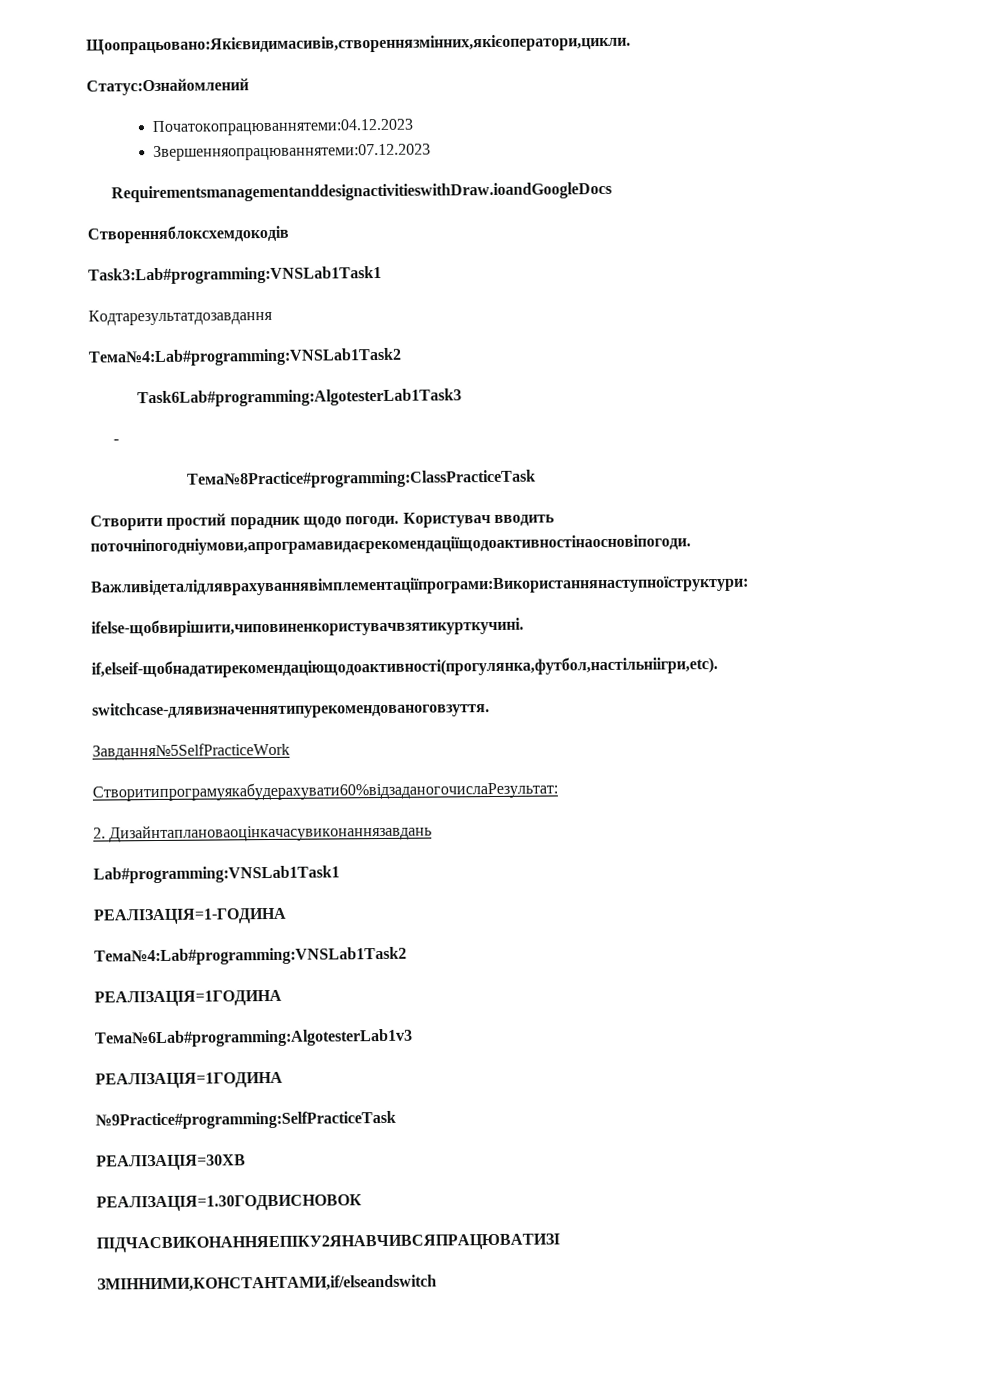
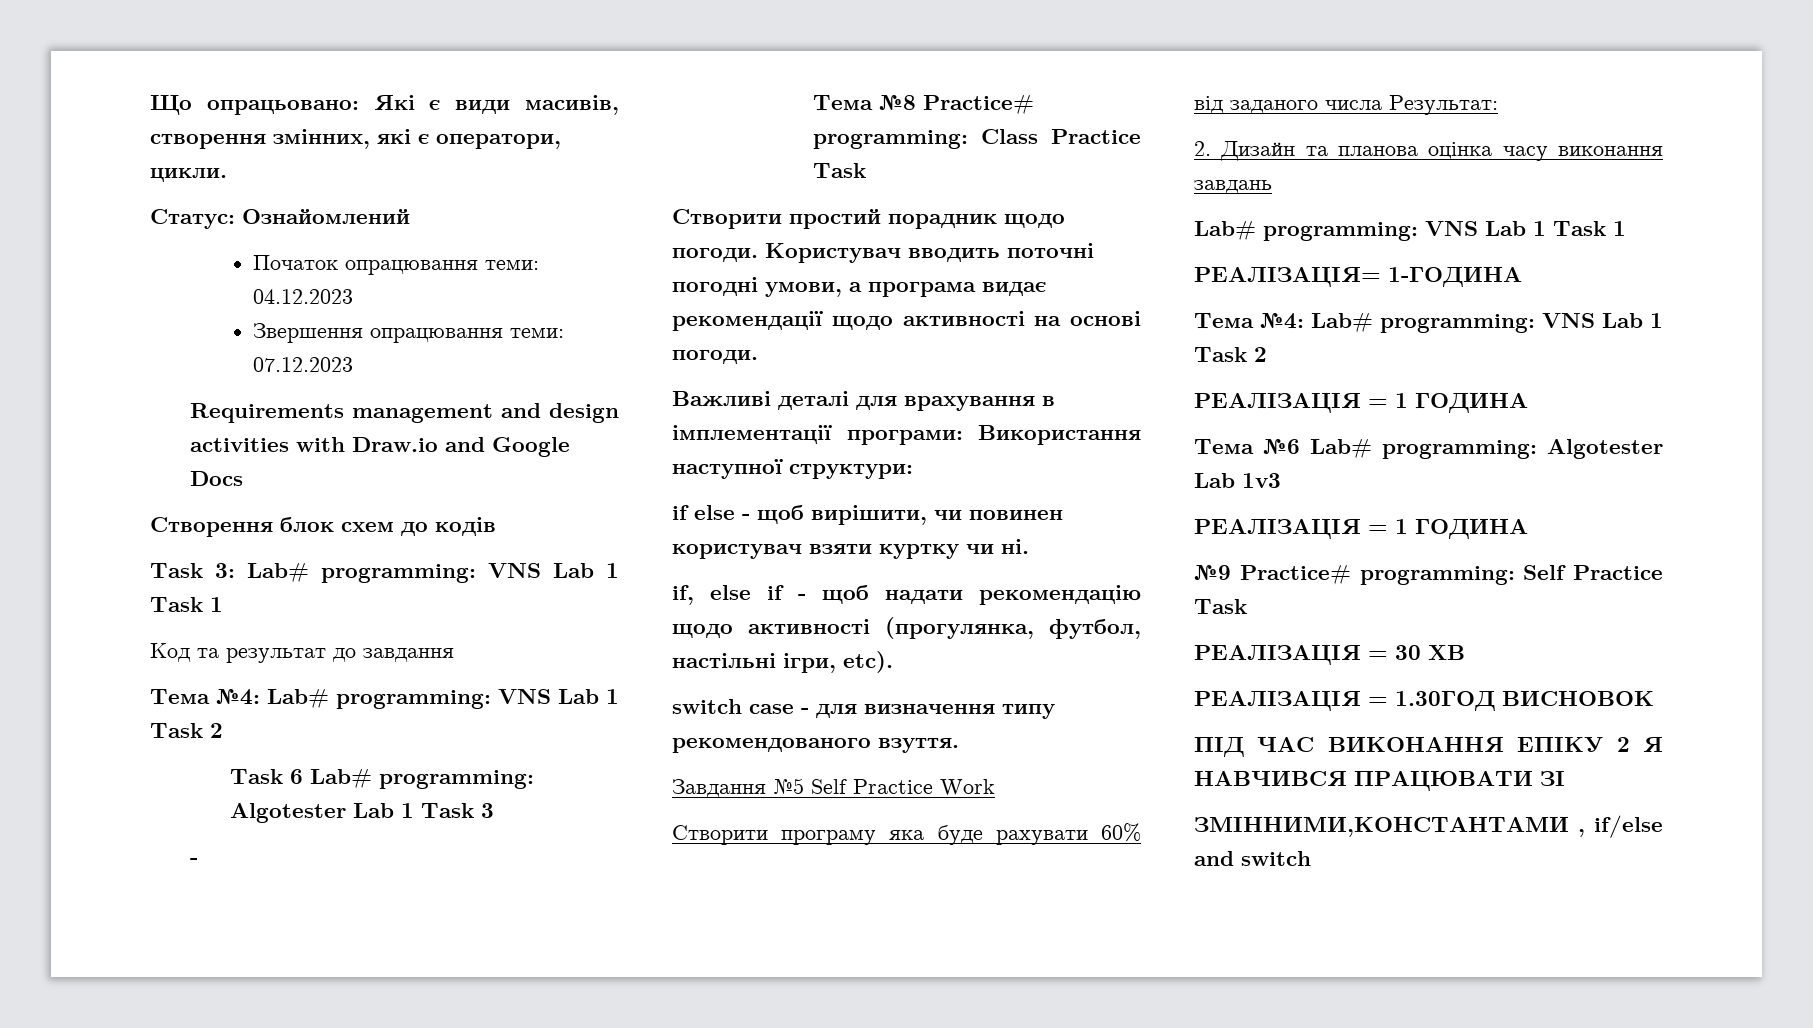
- Щоопрацьовано:Якієвидимасивів,створеннязмінних,якієоператори,цикли.
- Статус:Ознайомлений
- Початокопрацюваннятеми:04.12.2023
- Звершенняопрацюваннятеми:07.12.2023
- RequirementsmanagementanddesignactivitieswithDraw.ioandGoogleDocs
- Створенняблоксхемдокодів
- Task3:Lab#programming:VNSLab1Task1
- Кодтарезультатдозавдання
- Тема№4:Lab#programming:VNSLab1Task2
- Task6Lab#programming:AlgotesterLab1Task3
+ Що опрацьовано: Які є види масивів, створення змінних, які є оператори, цикли.
+ Статус: Ознайомлений
+ Початок опрацювання теми: 04.12.2023
+ Звершення опрацювання теми: 07.12.2023
+ Requirements management and design activities with Draw.io and Google Docs
+ Створення блок схем до кодів
+ Task 3: Lab# programming: VNS Lab 1 Task 1
+ Код та результат до завдання
+ Тема №4: Lab# programming: VNS Lab 1 Task 2
+ Task 6 Lab# programming: Algotester Lab 1 Task 3
  -
- Тема№8Practice#programming:ClassPracticeTask
+ Тема №8 Practice# programming: Class Practice Task
- Користувач вводить поточніпогодніумови,апрограмавидаєрекомендаціїщодоактивностінаосновіпогоди.
- Важливідеталідляврахуваннявімплементаціїпрограми:Використаннянаступноїструктури:
- ifelse-щобвирішити,чиповиненкористувачвзятикурткучині.
- if,elseif-щобнадатирекомендаціющодоактивності(прогулянка,футбол,настільніігри,etc).
- switchcase-длявизначеннятипурекомендованоговзуття.
- Завдання№5SelfPracticeWork
- Створитипрограмуякабудерахувати60%відзаданогочислаРезультат:
- 2. Дизайнтаплановаоцінкачасувиконаннязавдань
- Lab#programming:VNSLab1Task1
- РЕАЛІЗАЦІЯ=1-ГОДИНА
- Тема№4:Lab#programming:VNSLab1Task2
- РЕАЛІЗАЦІЯ=1ГОДИНА
- Тема№6Lab#programming:AlgotesterLab1v3
- РЕАЛІЗАЦІЯ=1ГОДИНА
- №9Practice#programming:SelfPracticeTask
- РЕАЛІЗАЦІЯ=30ХВ
- РЕАЛІЗАЦІЯ=1.30ГОДВИСНОВОК
- ПІДЧАСВИКОНАННЯЕПІКУ2ЯНАВЧИВСЯПРАЦЮВАТИЗІ
- ЗМІННИМИ,КОНСТАНТАМИ,if/elseandswitch
+ Користувач вводить поточні погодні умови, а програма видає рекомендації щодо активності на основі погоди.
+ Важливі деталі для врахування в імплементації програми: Використання наступної структури:
+ if else - щоб вирішити, чи повинен користувач взяти куртку чи ні.
+ if, else if - щоб надати рекомендацію щодо активності (прогулянка, футбол, настільні ігри, etc).
+ switch case - для визначення типу рекомендованого взуття.
+ Завдання №5 Self Practice Work
+ Створити програму яка буде рахувати 60% від заданого числа Результат:
+ 2. Дизайн та планова оцінка часу виконання завдань
+ Lab# programming: VNS Lab 1 Task 1
+ РЕАЛІЗАЦІЯ= 1-ГОДИНА
+ Тема №4: Lab# programming: VNS Lab 1 Task 2
+ РЕАЛІЗАЦІЯ = 1 ГОДИНА
+ Тема №6 Lab# programming: Algotester Lab 1v3
+ РЕАЛІЗАЦІЯ = 1 ГОДИНА
+ №9 Practice# programming: Self Practice Task
+ РЕАЛІЗАЦІЯ = 30 ХВ
+ РЕАЛІЗАЦІЯ = 1.30ГОД ВИСНОВОК
+ ПІД ЧАС ВИКОНАННЯ ЕПІКУ 2 Я НАВЧИВСЯ ПРАЦЮВАТИ ЗІ
+ ЗМІННИМИ,КОНСТАНТАМИ , if/else and switch

